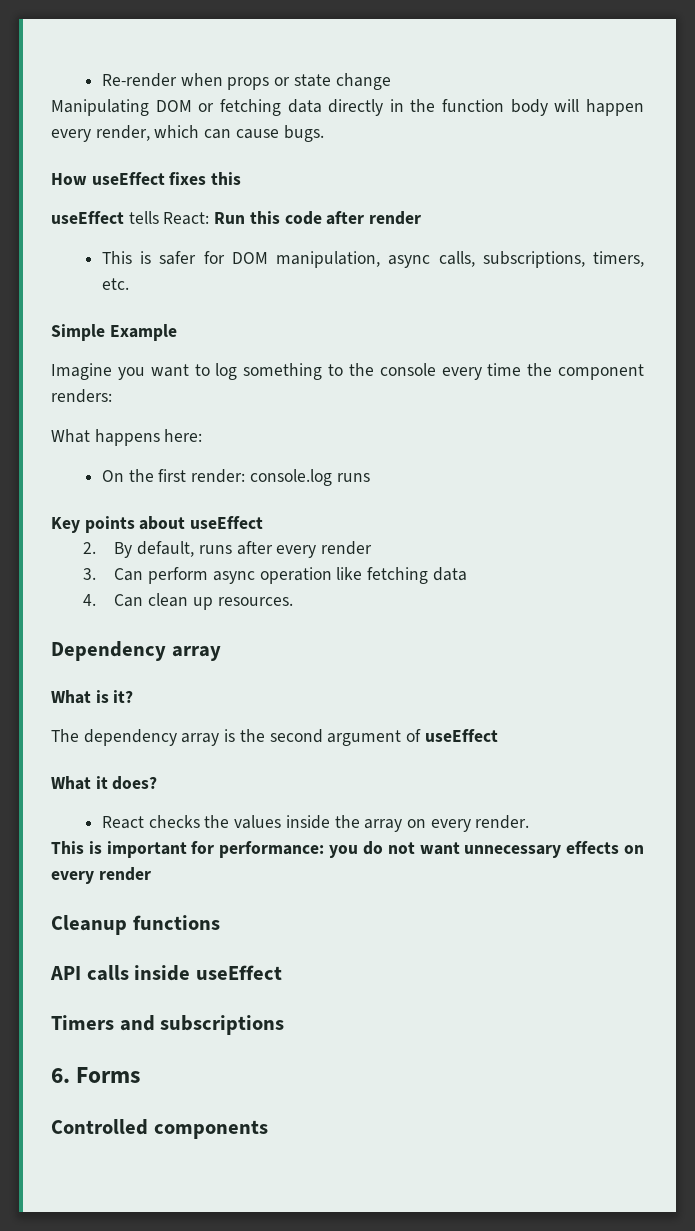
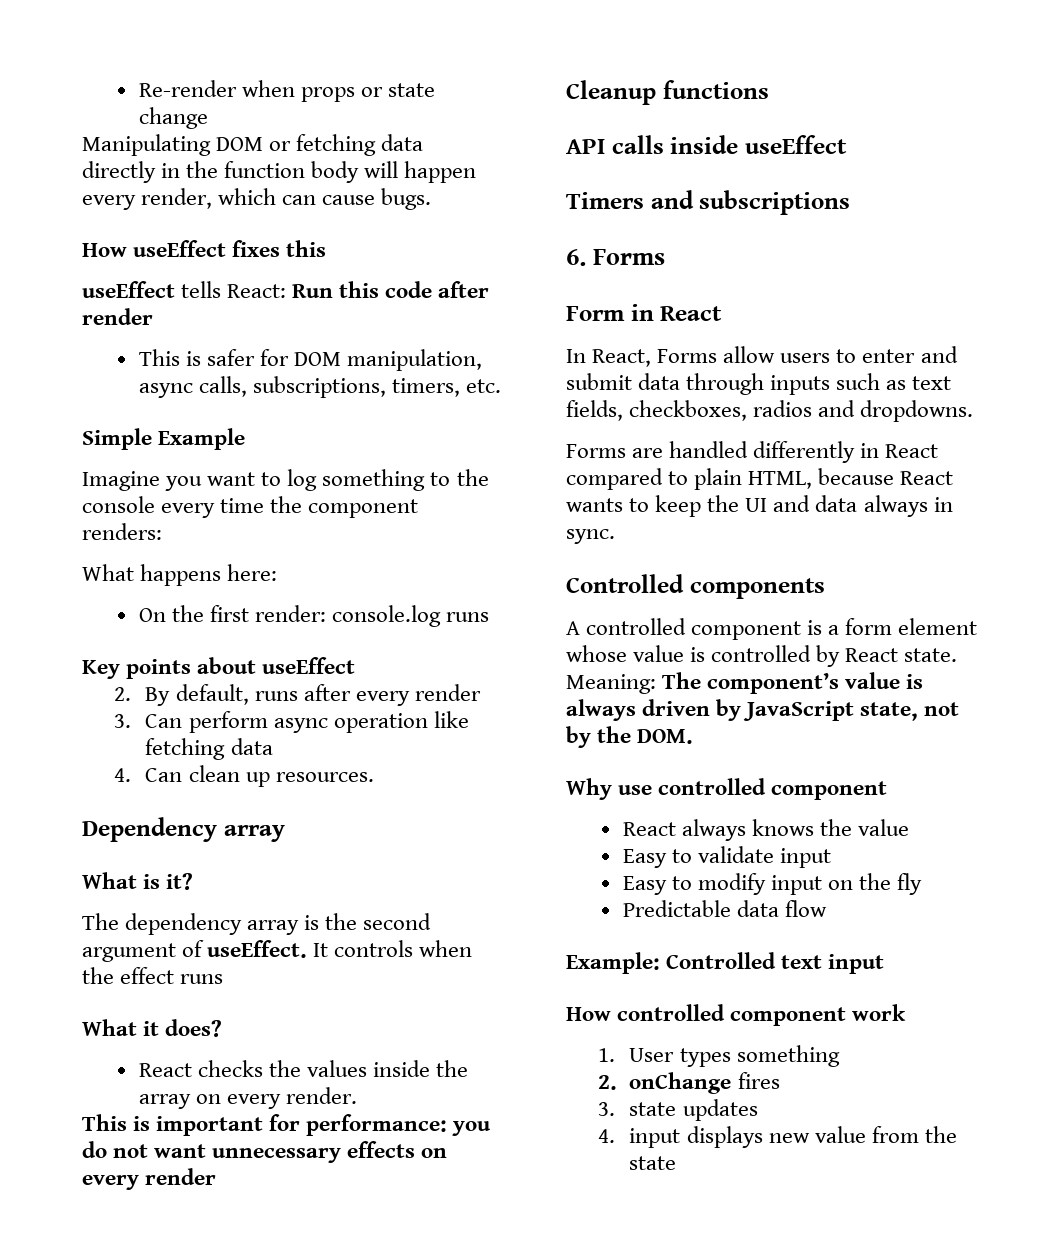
- The dependency array is the second argument of useEffect
+ The dependency array is the second argument of useEffect. It controls when the effect runs
+ Form in React
+ In React, Forms allow users to enter and submit data through inputs such as text fields, checkboxes, radios and dropdowns.
+ Forms are handled differently in React compared to plain HTML, because React wants to keep the UI and data always in sync.
  Controlled components
+ A controlled component is a form element whose value is controlled by React state. Meaning: The component’s value is always driven by JavaScript state, not by the DOM.
+ Why use controlled component
+ React always knows the value
+ Easy to validate input
+ Easy to modify input on the fly
+ Predictable data flow
+ Example: Controlled text input
+ How controlled component work
+ 1. User types something
+ 2. onChange fires
+ 3. state updates
+ 4. input displays new value from the state

